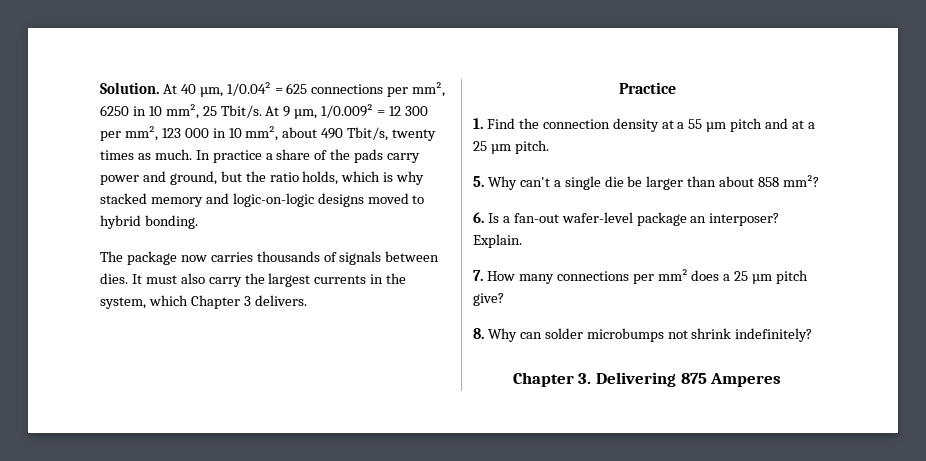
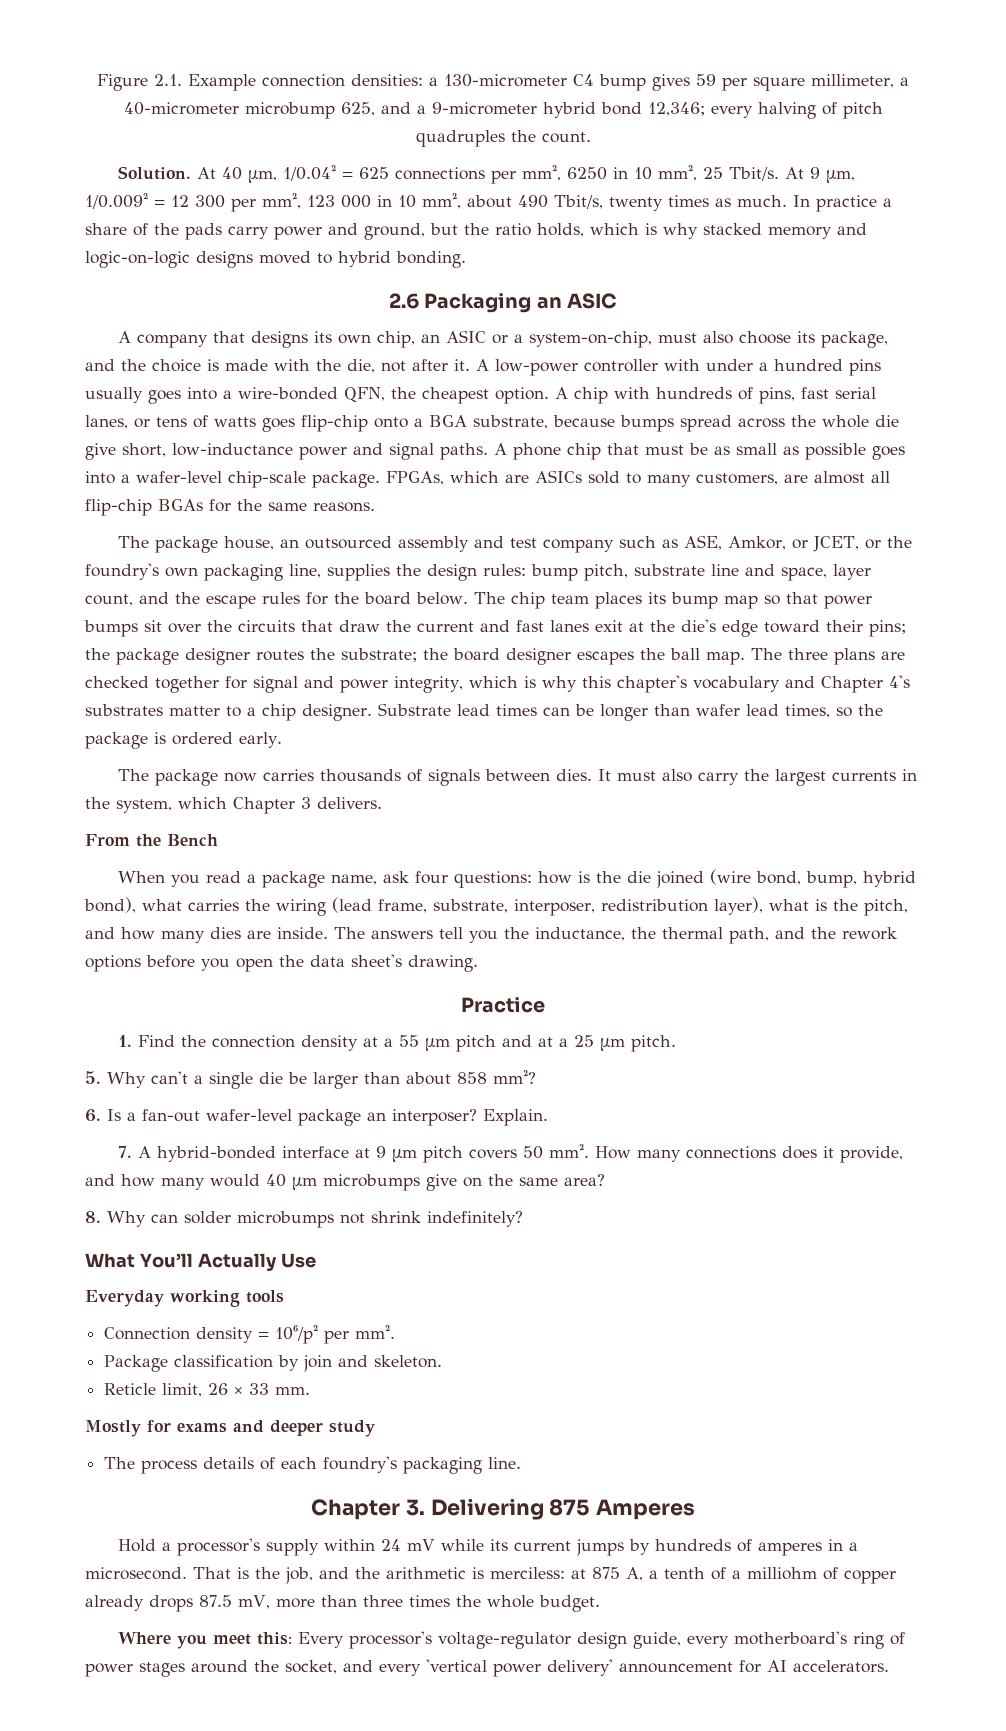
+ Figure 2.1. Example connection densities: a 130-micrometer C4 bump gives 59 per square millimeter, a 40-micrometer microbump 625, and a 9-micrometer hybrid bond 12,346; every halving of pitch quadruples the count.
+ 2.6 Packaging an ASIC
+ A company that designs its own chip, an ASIC or a system-on-chip, must also choose its package, and the choice is made with the die, not after it. A low-power controller with under a hundred pins usually goes into a wire-bonded QFN, the cheapest option. A chip with hundreds of pins, fast serial lanes, or tens of watts goes flip-chip onto a BGA substrate, because bumps spread across the whole die give short, low-inductance power and signal paths. A phone chip that must be as small as possible goes into a wafer-level chip-scale package. FPGAs, which are ASICs sold to many customers, are almost all flip-chip BGAs for the same reasons.
+ The package house, an outsourced assembly and test company such as ASE, Amkor, or JCET, or the foundry's own packaging line, supplies the design rules: bump pitch, substrate line and space, layer count, and the escape rules for the board below. The chip team places its bump map so that power bumps sit over the circuits that draw the current and fast lanes exit at the die's edge toward their pins; the package designer routes the substrate; the board designer escapes the ball map. The three plans are checked together for signal and power integrity, which is why this chapter's vocabulary and Chapter 4's substrates matter to a chip designer. Substrate lead times can be longer than wafer lead times, so the package is ordered early.
+ From the Bench
+ When you read a package name, ask four questions: how is the die joined (wire bond, bump, hybrid bond), what carries the wiring (lead frame, substrate, interposer, redistribution layer), what is the pitch, and how many dies are inside. The answers tell you the inductance, the thermal path, and the rework options before you open the data sheet's drawing.
- 7. How many connections per mm² does a 25 µm pitch give?
+ 7. A hybrid-bonded interface at 9 µm pitch covers 50 mm². How many connections does it provide, and how many would 40 µm microbumps give on the same area?
+ What You’ll Actually Use
+ Everyday working tools
+ Connection density = 10⁶/p² per mm².
+ Package classification by join and skeleton.
+ Reticle limit, 26 × 33 mm.
+ Mostly for exams and deeper study
+ The process details of each foundry's packaging line.
+ Hold a processor's supply within 24 mV while its current jumps by hundreds of amperes in a microsecond. That is the job, and the arithmetic is merciless: at 875 A, a tenth of a milliohm of copper already drops 87.5 mV, more than three times the whole budget.
+ Where you meet this: Every processor's voltage-regulator design guide, every motherboard's ring of power stages around the socket, and every 'vertical power delivery' announcement for AI accelerators.

